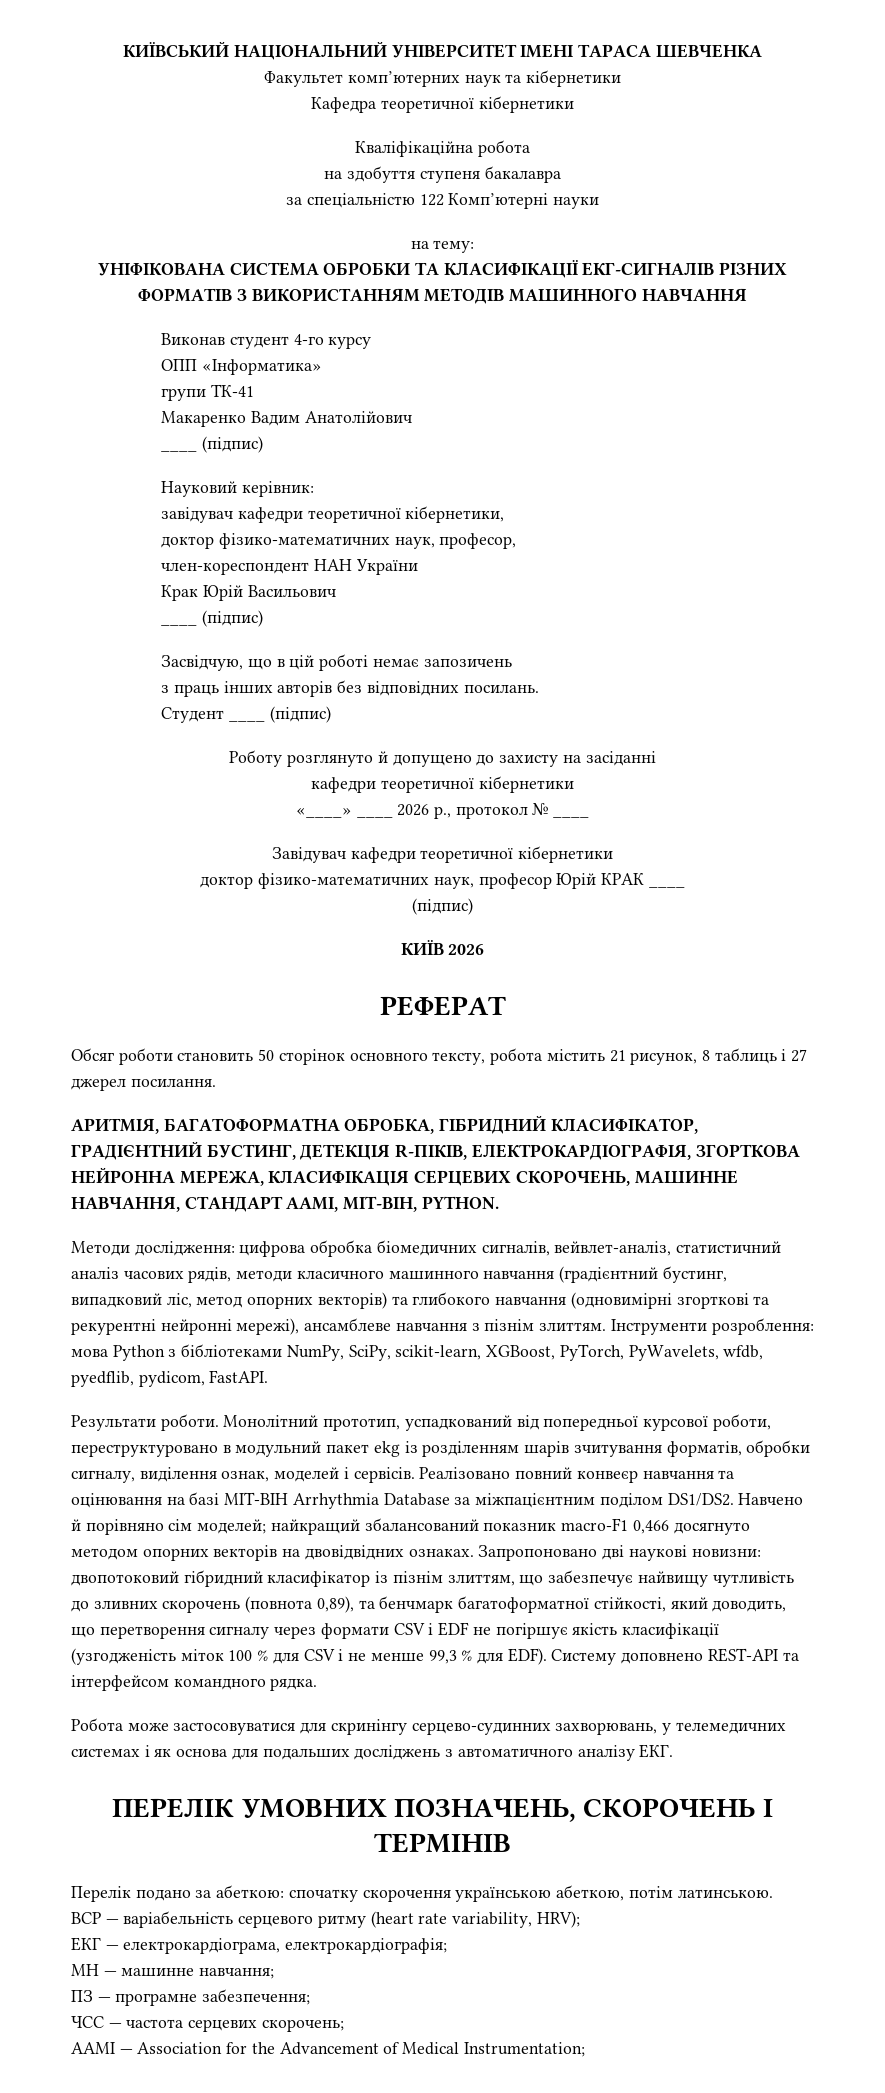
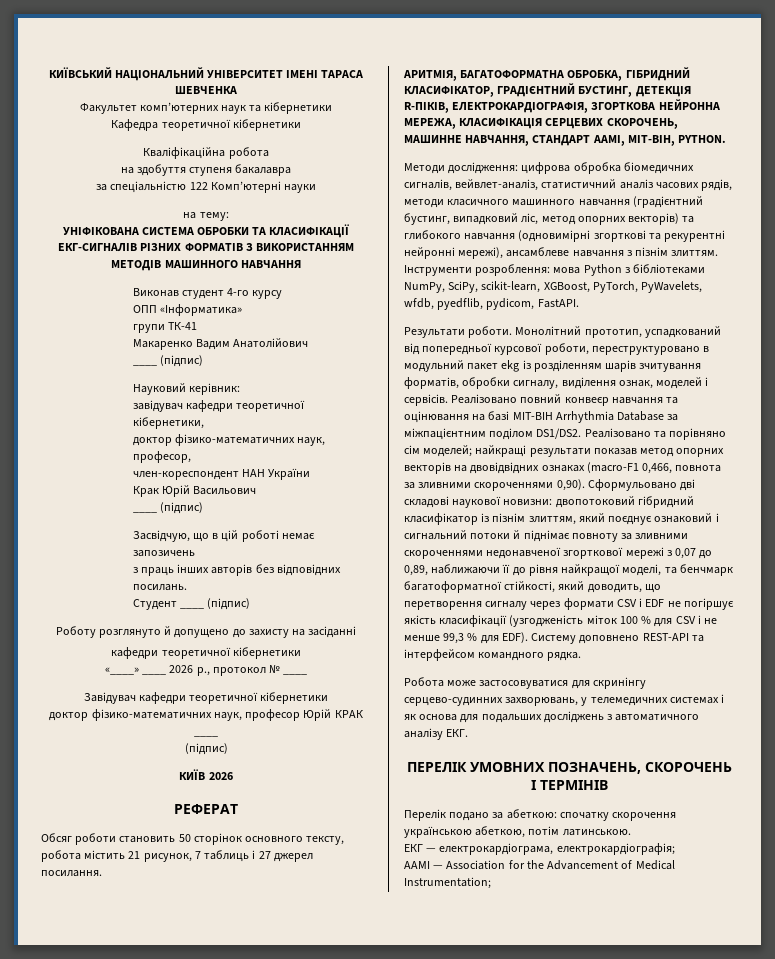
- Обсяг роботи становить 50 сторінок основного тексту, робота містить 21 рисунок, 8 таблиць і 27 джерел посилання.
+ Обсяг роботи становить 50 сторінок основного тексту, робота містить 21 рисунок, 7 таблиць і 27 джерел посилання.
- Навчено й порівняно сім моделей; найкращий збалансований показник macro-F1 0,466 досягнуто методом опорних векторів на двовідвідних ознаках. Запропоновано дві наукові новизни: двопотоковий гібридний класифікатор із пізнім злиттям, що забезпечує найвищу чутливість до зливних скорочень (повнота 0,89), та бенчмарк багатоформатної стійкості, який доводить, що перетворення сигналу через формати CSV і EDF не погіршує якість класифікації (узгодженість міток 100 % для CSV і не менше 99,3 % для EDF).
+ Реалізовано та порівняно сім моделей; найкращі результати показав метод опорних векторів на двовідвідних ознаках (macro-F1 0,466, повнота за зливними скороченнями 0,90). Сформульовано дві складові наукової новизни: двопотоковий гібридний класифікатор із пізнім злиттям, який поєднує ознаковий і сигнальний потоки й піднімає повноту за зливними скороченнями недонавченої згорткової мережі з 0,07 до 0,89, наближаючи її до рівня найкращої моделі, та бенчмарк багатоформатної стійкості, який доводить, що перетворення сигналу через формати CSV і EDF не погіршує якість класифікації (узгодженість міток 100 % для CSV і не менше 99,3 % для EDF).
- ВСР — варіабельність серцевого ритму (heart rate variability, HRV);
  ЕКГ — електрокардіограма, електрокардіографія;
- МН — машинне навчання;
- ПЗ — програмне забезпечення;
- ЧСС — частота серцевих скорочень;

